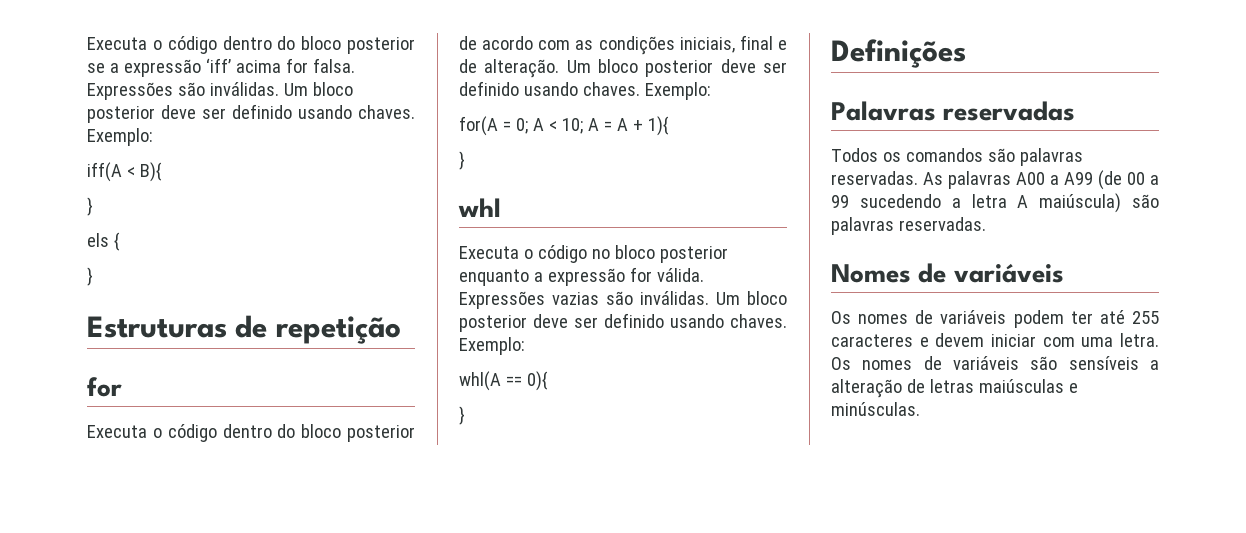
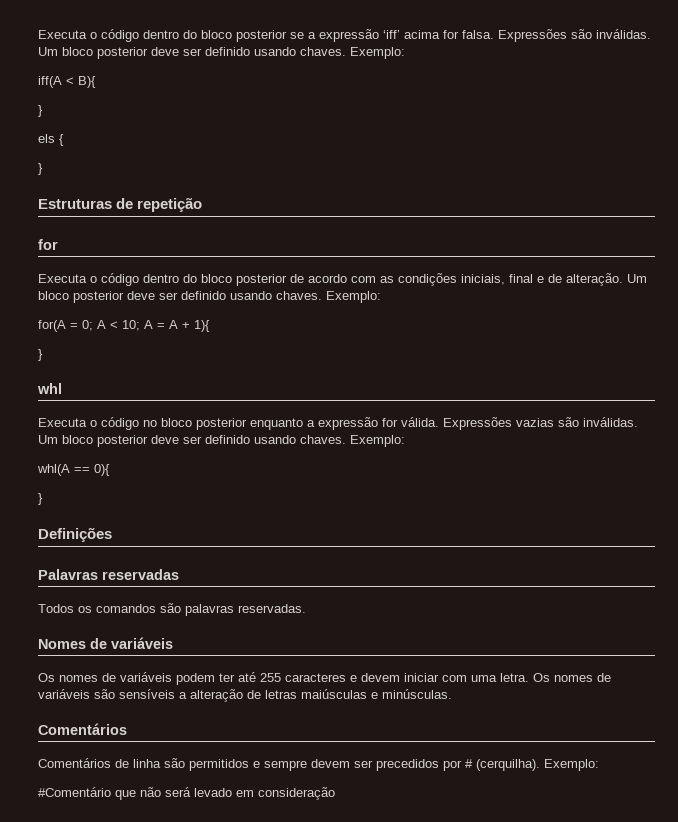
- As palavras A00 a A99 (de 00 a 99 sucedendo a letra A maiúscula) são palavras reservadas.
  Os nomes de variáveis são sensíveis a alteração de letras maiúsculas e minúsculas.
+ Comentários
+ Comentários de linha são permitidos e sempre devem ser precedidos por # (cerquilha). Exemplo:
+ #Comentário que não será levado em consideração

